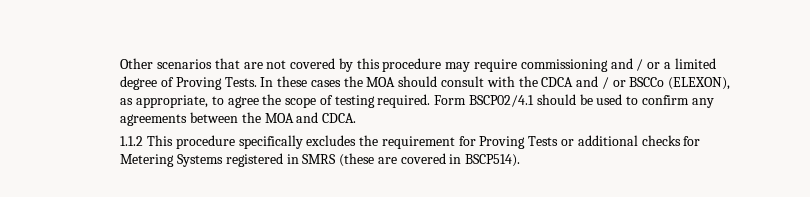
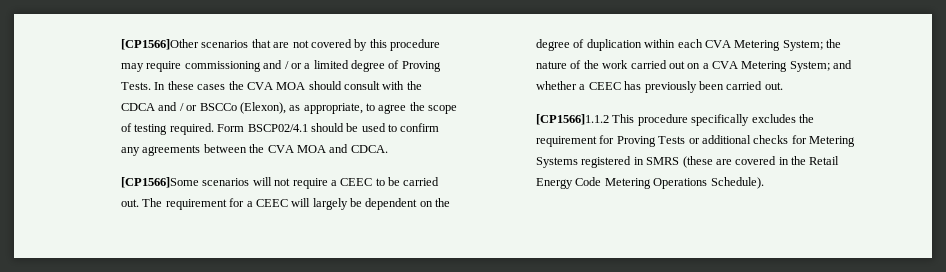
- Other scenarios that are not covered by this procedure may require commissioning and / or a limited degree of Proving Tests.
+ [CP1566]Other scenarios that are not covered by this procedure may require commissioning and / or a limited degree of Proving Tests.
- In these cases the MOA should consult with the CDCA and / or BSCCo (ELEXON), as appropriate, to agree the scope of testing required.
+ In these cases the CVA MOA should consult with the CDCA and / or BSCCo (Elexon), as appropriate, to agree the scope of testing required.
- Form BSCP02/4.1 should be used to confirm any agreements between the MOA and CDCA.
+ Form BSCP02/4.1 should be used to confirm any agreements between the CVA MOA and CDCA.
- 1.1.2 This procedure specifically excludes the requirement for Proving Tests or additional checks for Metering Systems registered in SMRS (these are covered in BSCP514).
+ [CP1566]Some scenarios will not require a CEEC to be carried out. The requirement for a CEEC will largely be dependent on the degree of duplication within each CVA Metering System; the nature of the work carried out on a CVA Metering System; and whether a CEEC has previously been carried out.
+ [CP1566]1.1.2 This procedure specifically excludes the requirement for Proving Tests or additional checks for Metering Systems registered in SMRS (these are covered in the Retail Energy Code Metering Operations Schedule).

